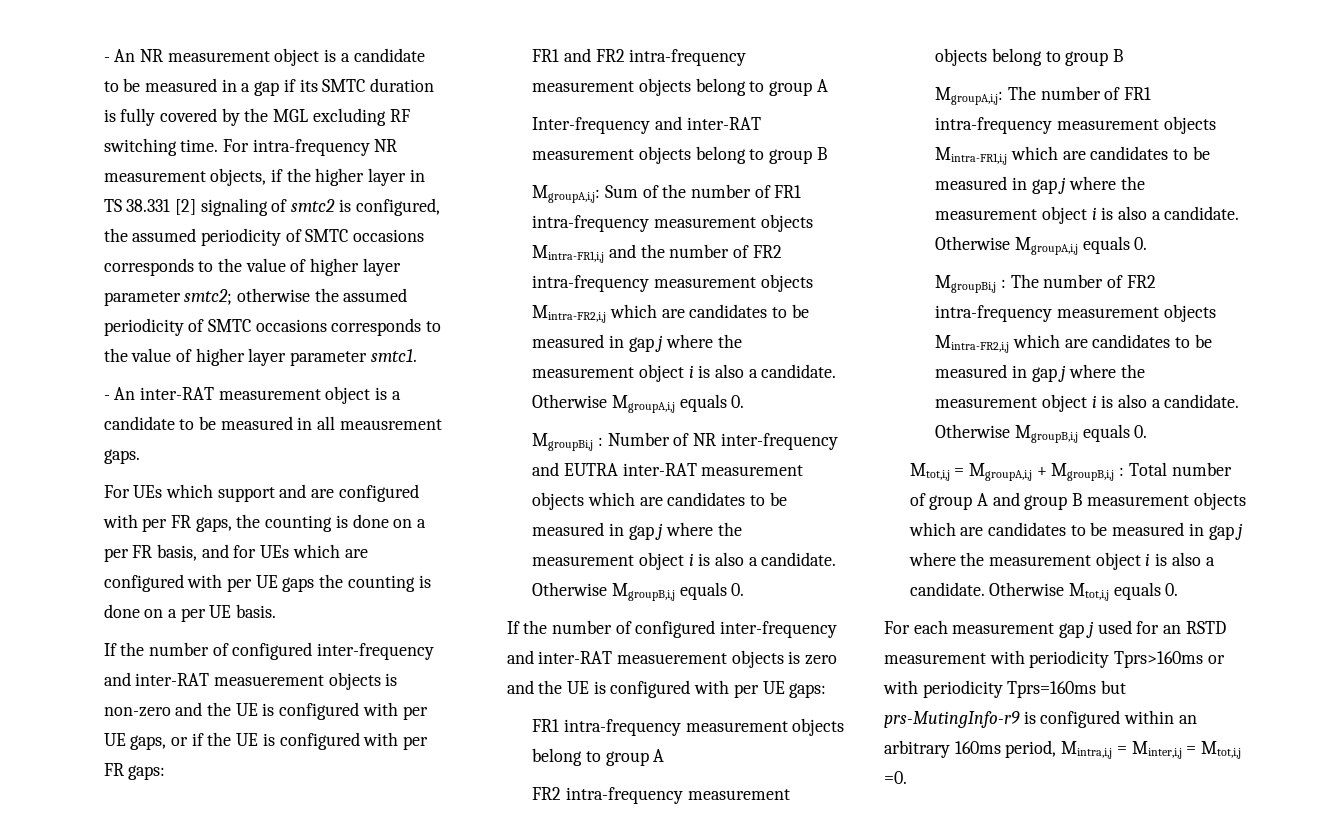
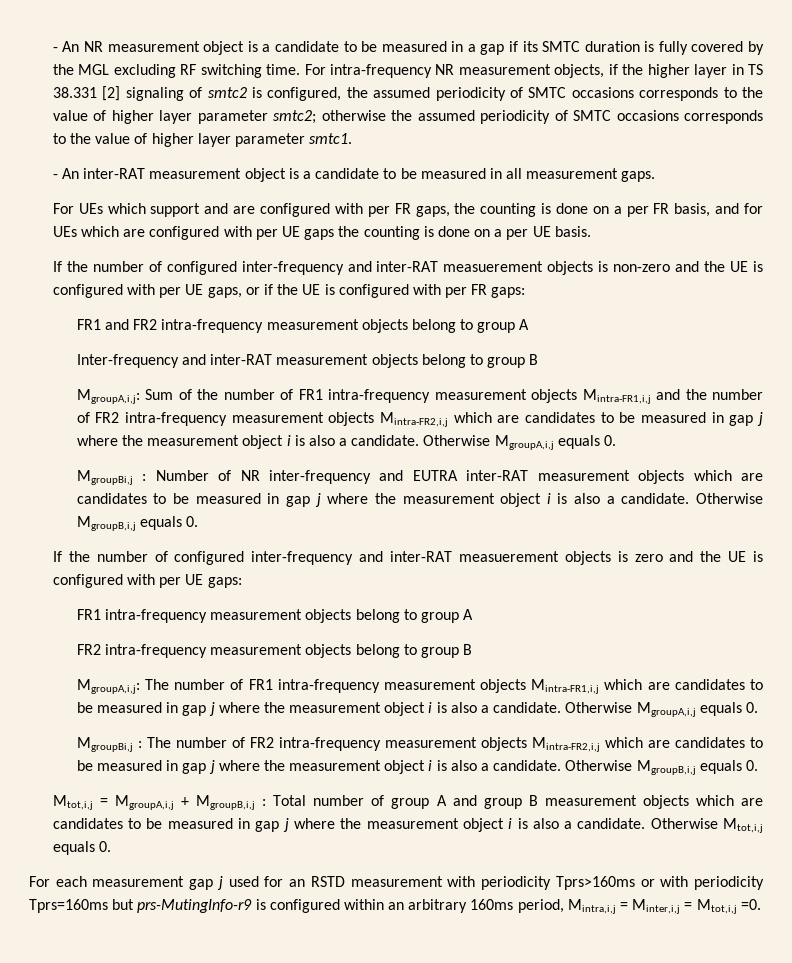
- - An inter-RAT measurement object is a candidate to be measured in all meausrement gaps.
+ - An inter-RAT measurement object is a candidate to be measured in all measurement gaps.

